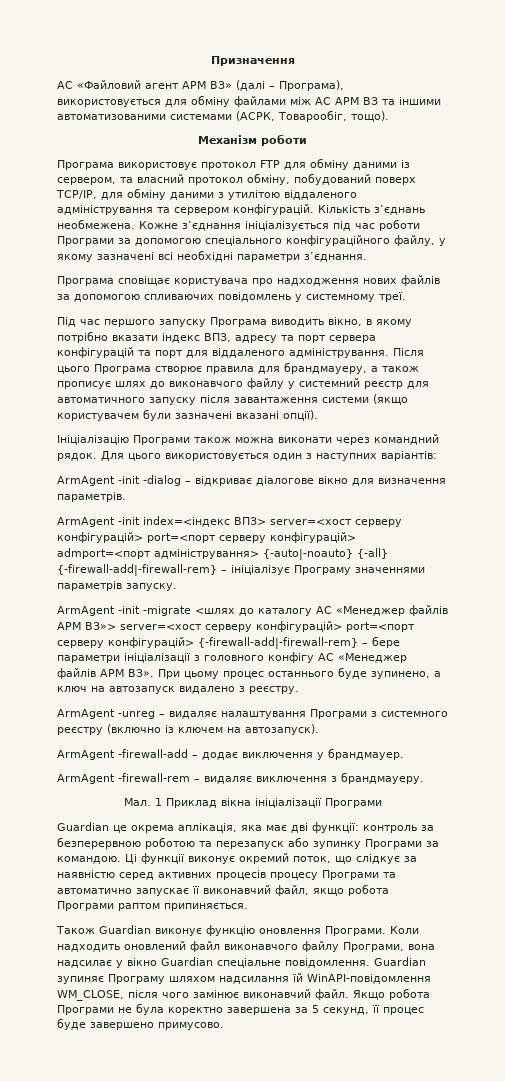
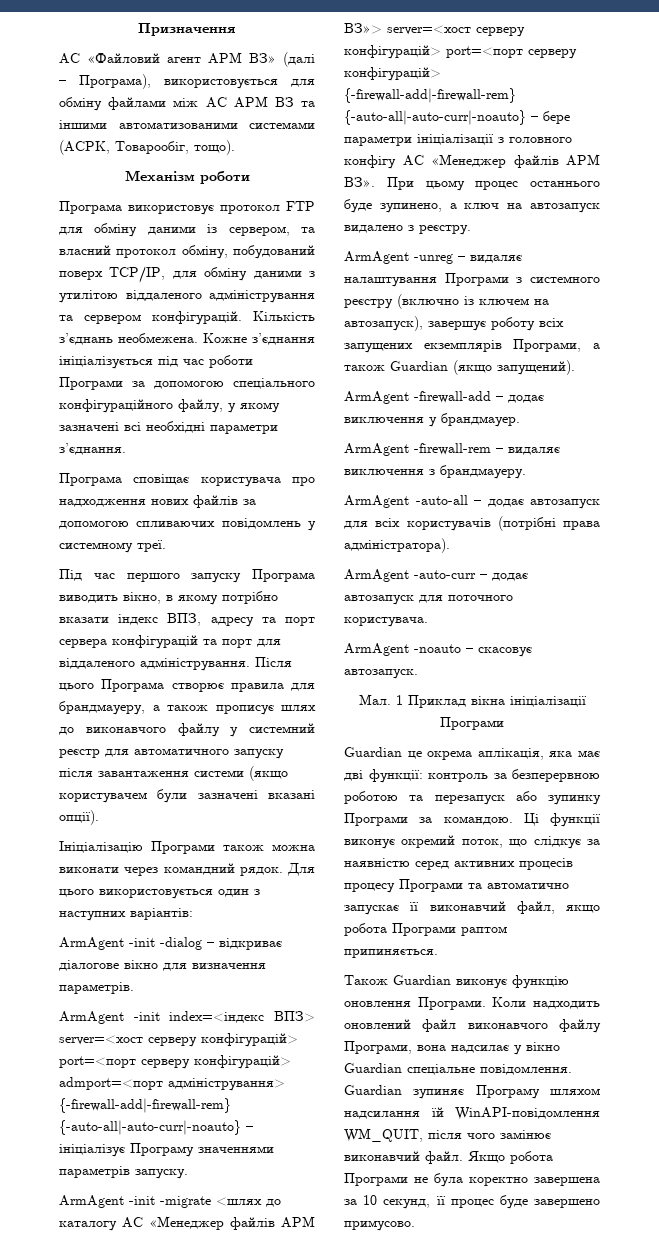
- ArmAgent -init index=<індекс ВПЗ> server=<хост серверу конфігурацій> port=<порт серверу конфігурацій> admport=<порт адміністрування> {-auto|-noauto} {-all} {-firewall-add|-firewall-rem} – ініціалізує Програму значеннями параметрів запуску.
+ ArmAgent -init index=<індекс ВПЗ> server=<хост серверу конфігурацій> port=<порт серверу конфігурацій> admport=<порт адміністрування> {-firewall-add|-firewall-rem} {-auto-all|-auto-curr|-noauto} – ініціалізує Програму значеннями параметрів запуску.
- ArmAgent -init -migrate <шлях до каталогу АС «Менеджер файлів АРМ ВЗ»> server=<хост серверу конфігурацій> port=<порт серверу конфігурацій> {-firewall-add|-firewall-rem} – бере параметри ініціалізації з головного конфігу АС «Менеджер файлів АРМ ВЗ». При цьому процес останнього буде зупинено, а ключ на автозапуск видалено з реєстру.
+ ArmAgent -init -migrate <шлях до каталогу АС «Менеджер файлів АРМ ВЗ»> server=<хост серверу конфігурацій> port=<порт серверу конфігурацій> {-firewall-add|-firewall-rem} {-auto-all|-auto-curr|-noauto} – бере параметри ініціалізації з головного конфігу АС «Менеджер файлів АРМ ВЗ». При цьому процес останнього буде зупинено, а ключ на автозапуск видалено з реєстру.
- ArmAgent -unreg – видаляє налаштування Програми з системного реєстру (включно із ключем на автозапуск).
+ ArmAgent -unreg – видаляє налаштування Програми з системного реєстру (включно із ключем на автозапуск), завершує роботу всіх запущених екземплярів Програми, а також Guardian (якщо запущений).
+ ArmAgent -auto-all – додає автозапуск для всіх користувачів (потрібні права адміністратора).
+ ArmAgent -auto-curr – додає автозапуск для поточного користувача.
+ ArmAgent -noauto – скасовує автозапуск.
- Guardian зупиняє Програму шляхом надсилання їй WinAPI-повідомлення WM_CLOSE, після чого замінює виконавчий файл.
+ Guardian зупиняє Програму шляхом надсилання їй WinAPI-повідомлення WM_QUIT, після чого замінює виконавчий файл.
- Якщо робота Програми не була коректно завершена за 5 секунд, її процес буде завершено примусово.
+ Якщо робота Програми не була коректно завершена за 10 секунд, її процес буде завершено примусово.

